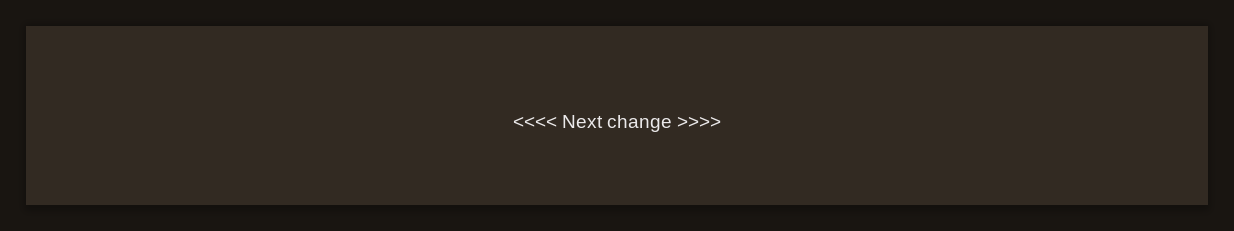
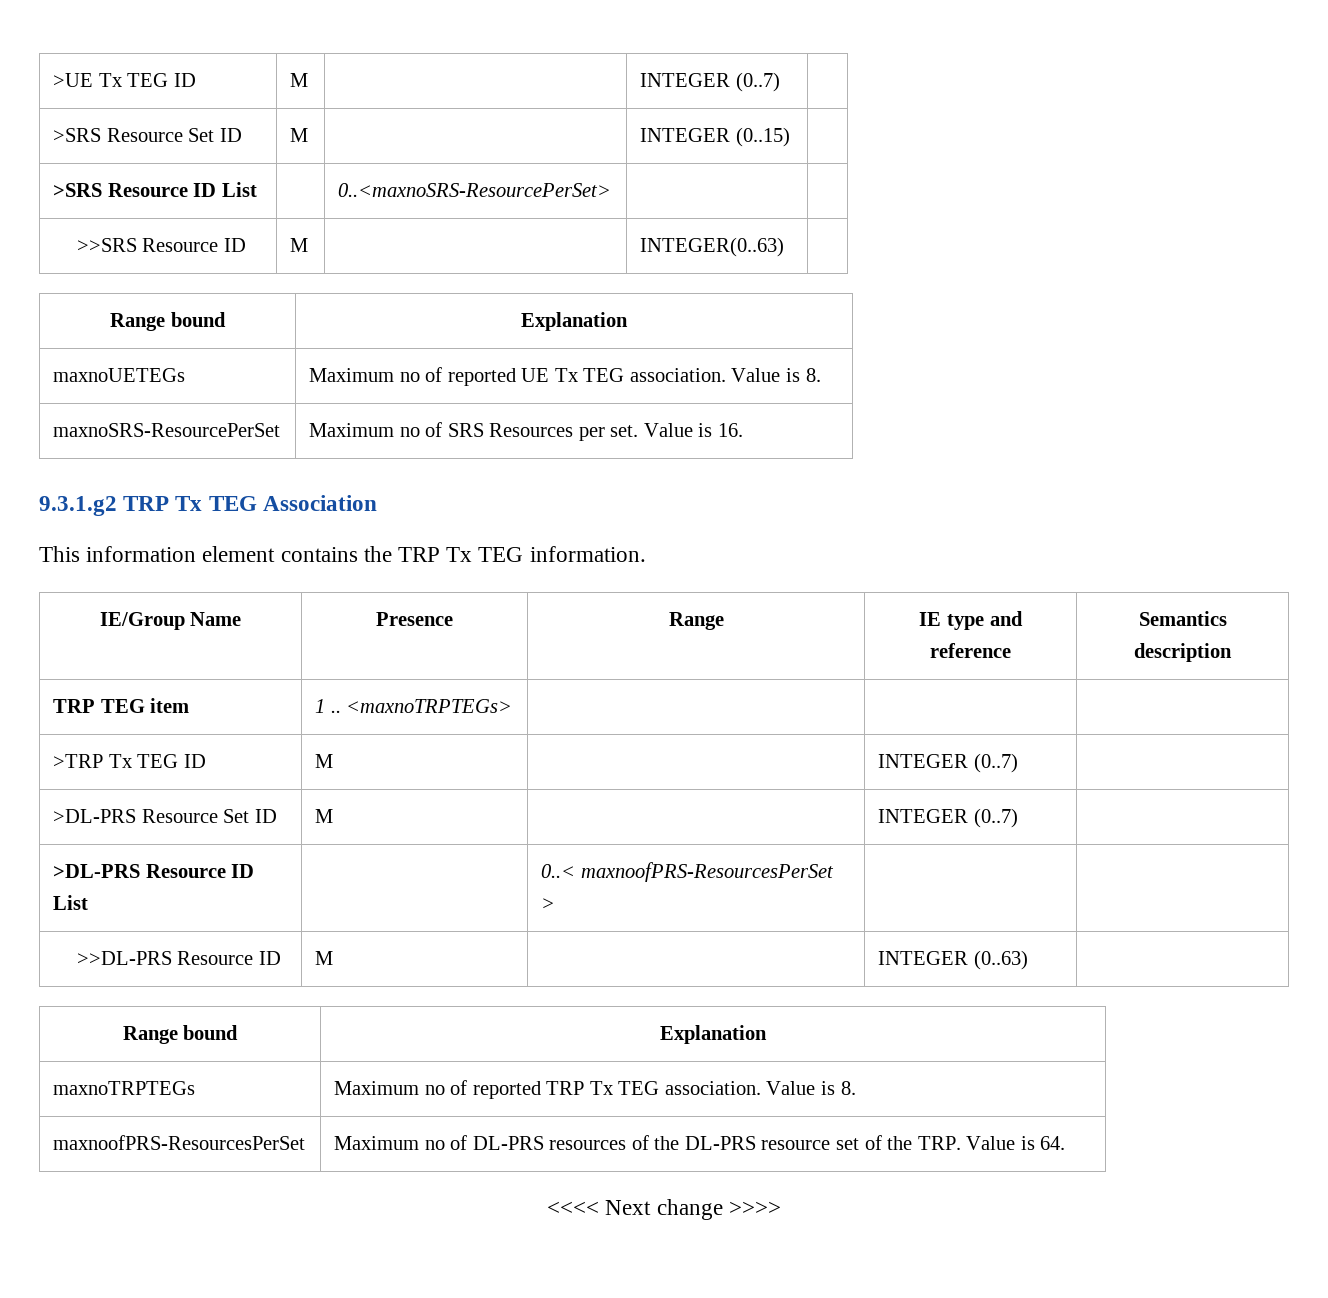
+ >UE Tx TEG ID | M | | INTEGER (0..7) |
+ >SRS Resource Set ID | M | | INTEGER (0..15) |
+ >SRS Resource ID List | | 0..<maxnoSRS-ResourcePerSet> | |
+ >>SRS Resource ID | M | | INTEGER(0..63) |
+ Range bound | Explanation
+ maxnoUETEGs | Maximum no of reported UE Tx TEG association. Value is 8.
+ maxnoSRS-ResourcePerSet | Maximum no of SRS Resources per set. Value is 16.
+ 9.3.1.g2 TRP Tx TEG Association
+ This information element contains the TRP Tx TEG information.
+ IE/Group Name | Presence | Range | IE type and reference | Semantics description
+ TRP TEG item | 1 .. <maxnoTRPTEGs> | | |
+ >TRP Tx TEG ID | M | | INTEGER (0..7) |
+ >DL-PRS Resource Set ID | M | | INTEGER (0..7) |
+ >DL-PRS Resource ID List | | 0..< maxnoofPRS-ResourcesPerSet > | |
+ >>DL-PRS Resource ID | M | | INTEGER (0..63) |
+ Range bound | Explanation
+ maxnoTRPTEGs | Maximum no of reported TRP Tx TEG association. Value is 8.
+ maxnoofPRS-ResourcesPerSet | Maximum no of DL-PRS resources of the DL-PRS resource set of the TRP. Value is 64.

